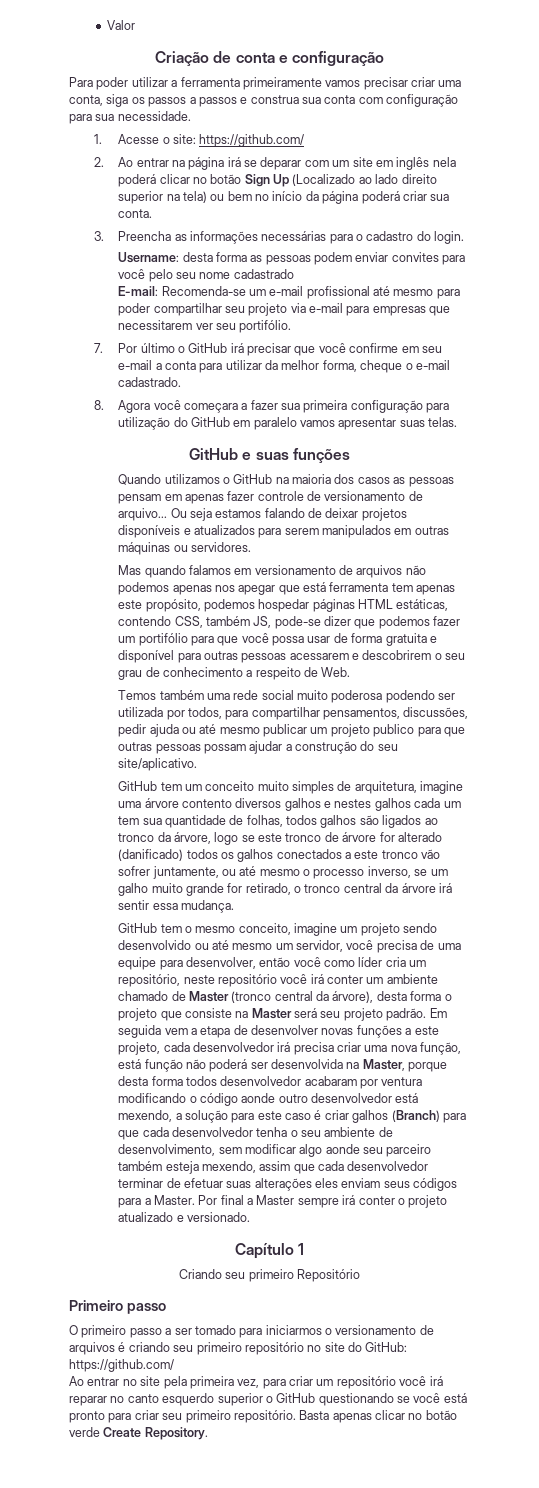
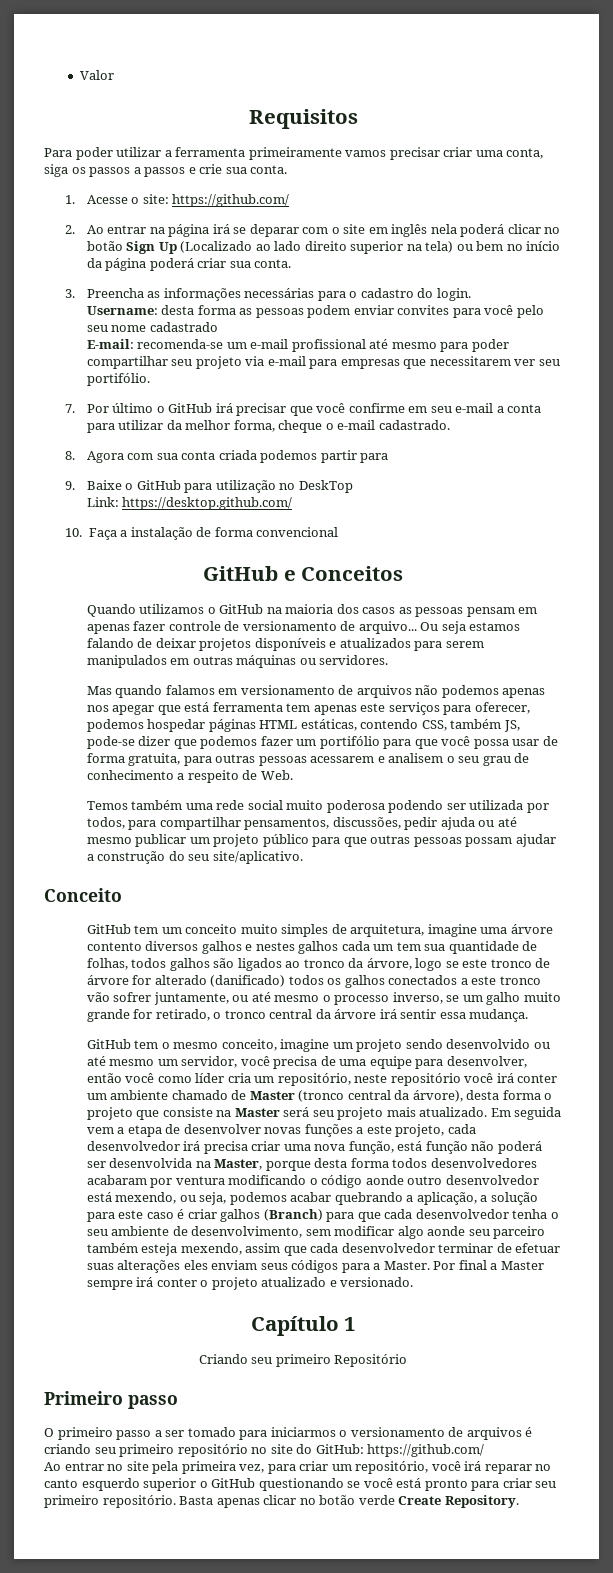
- Criação de conta e configuração
+ Requisitos
- Para poder utilizar a ferramenta primeiramente vamos precisar criar uma conta, siga os passos a passos e construa sua conta com configuração para sua necessidade.
+ Para poder utilizar a ferramenta primeiramente vamos precisar criar uma conta, siga os passos a passos e crie sua conta.
- 2. Ao entrar na página irá se deparar com um site em inglês nela poderá clicar no botão Sign Up (Localizado ao lado direito superior na tela) ou bem no início da página poderá criar sua conta.
+ 2. Ao entrar na página irá se deparar com o site em inglês nela poderá clicar no botão Sign Up (Localizado ao lado direito superior na tela) ou bem no início da página poderá criar sua conta.
- E-mail: Recomenda-se um e-mail profissional até mesmo para poder compartilhar seu projeto via e-mail para empresas que necessitarem ver seu portifólio.
+ E-mail: recomenda-se um e-mail profissional até mesmo para poder compartilhar seu projeto via e-mail para empresas que necessitarem ver seu portifólio.
- 8. Agora você começara a fazer sua primeira configuração para utilização do GitHub em paralelo vamos apresentar suas telas.
+ 8. Agora com sua conta criada podemos partir para
+ 9. Baixe o GitHub para utilização no DeskTop
+ Link: https://desktop.github.com/
+ 10. Faça a instalação de forma convencional
- GitHub e suas funções
+ GitHub e Conceitos
- Mas quando falamos em versionamento de arquivos não podemos apenas nos apegar que está ferramenta tem apenas este propósito, podemos hospedar páginas HTML estáticas, contendo CSS, também JS, pode-se dizer que podemos fazer um portifólio para que você possa usar de forma gratuita e disponível para outras pessoas acessarem e descobrirem o seu grau de conhecimento a respeito de Web.
+ Mas quando falamos em versionamento de arquivos não podemos apenas nos apegar que está ferramenta tem apenas este serviços para oferecer, podemos hospedar páginas HTML estáticas, contendo CSS, também JS, pode-se dizer que podemos fazer um portifólio para que você possa usar de forma gratuita, para outras pessoas acessarem e analisem o seu grau de conhecimento a respeito de Web.
- Temos também uma rede social muito poderosa podendo ser utilizada por todos, para compartilhar pensamentos, discussões, pedir ajuda ou até mesmo publicar um projeto publico para que outras pessoas possam ajudar a construção do seu site/aplicativo.
+ Temos também uma rede social muito poderosa podendo ser utilizada por todos, para compartilhar pensamentos, discussões, pedir ajuda ou até mesmo publicar um projeto público para que outras pessoas possam ajudar a construção do seu site/aplicativo.
+ Conceito
- GitHub tem o mesmo conceito, imagine um projeto sendo desenvolvido ou até mesmo um servidor, você precisa de uma equipe para desenvolver, então você como líder cria um repositório, neste repositório você irá conter um ambiente chamado de Master (tronco central da árvore), desta forma o projeto que consiste na Master será seu projeto padrão.
+ GitHub tem o mesmo conceito, imagine um projeto sendo desenvolvido ou até mesmo um servidor, você precisa de uma equipe para desenvolver, então você como líder cria um repositório, neste repositório você irá conter um ambiente chamado de Master (tronco central da árvore), desta forma o projeto que consiste na Master será seu projeto mais atualizado.
- Em seguida vem a etapa de desenvolver novas funções a este projeto, cada desenvolvedor irá precisa criar uma nova função, está função não poderá ser desenvolvida na Master, porque desta forma todos desenvolvedor acabaram por ventura modificando o código aonde outro desenvolvedor está mexendo, a solução para este caso é criar galhos (Branch) para que cada desenvolvedor tenha o seu ambiente de desenvolvimento, sem modificar algo aonde seu parceiro também esteja mexendo, assim que cada desenvolvedor terminar de efetuar suas alterações eles enviam seus códigos para a Master.
+ Em seguida vem a etapa de desenvolver novas funções a este projeto, cada desenvolvedor irá precisa criar uma nova função, está função não poderá ser desenvolvida na Master, porque desta forma todos desenvolvedores acabaram por ventura modificando o código aonde outro desenvolvedor está mexendo, ou seja, podemos acabar quebrando a aplicação, a solução para este caso é criar galhos (Branch) para que cada desenvolvedor tenha o seu ambiente de desenvolvimento, sem modificar algo aonde seu parceiro também esteja mexendo, assim que cada desenvolvedor terminar de efetuar suas alterações eles enviam seus códigos para a Master.
- Ao entrar no site pela primeira vez, para criar um repositório você irá reparar no canto esquerdo superior o GitHub questionando se você está pronto para criar seu primeiro repositório.
+ Ao entrar no site pela primeira vez, para criar um repositório, você irá reparar no canto esquerdo superior o GitHub questionando se você está pronto para criar seu primeiro repositório.

